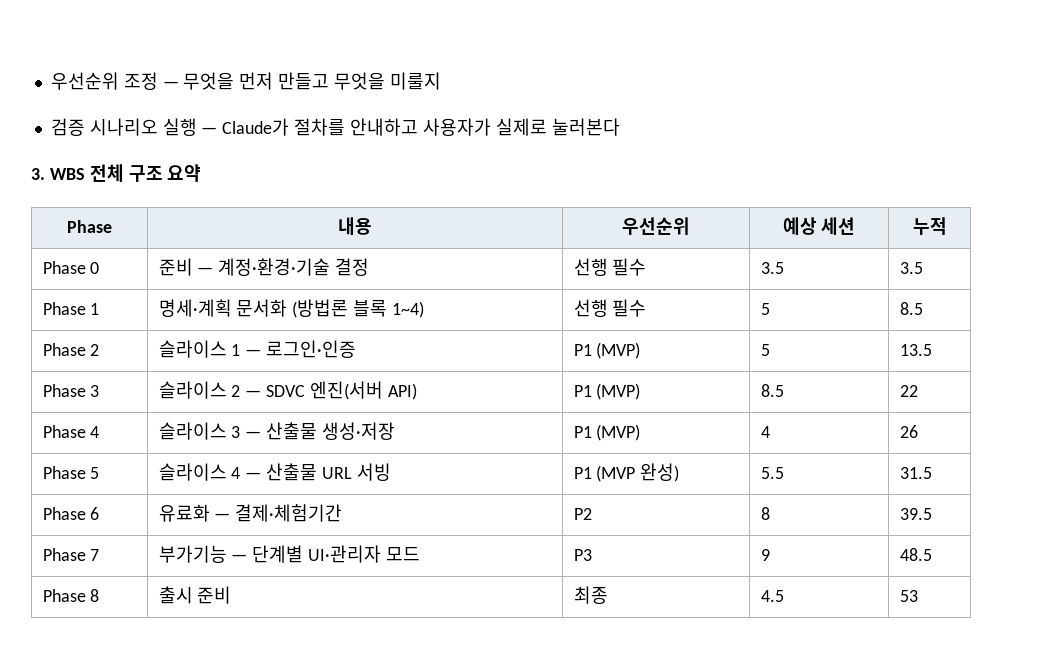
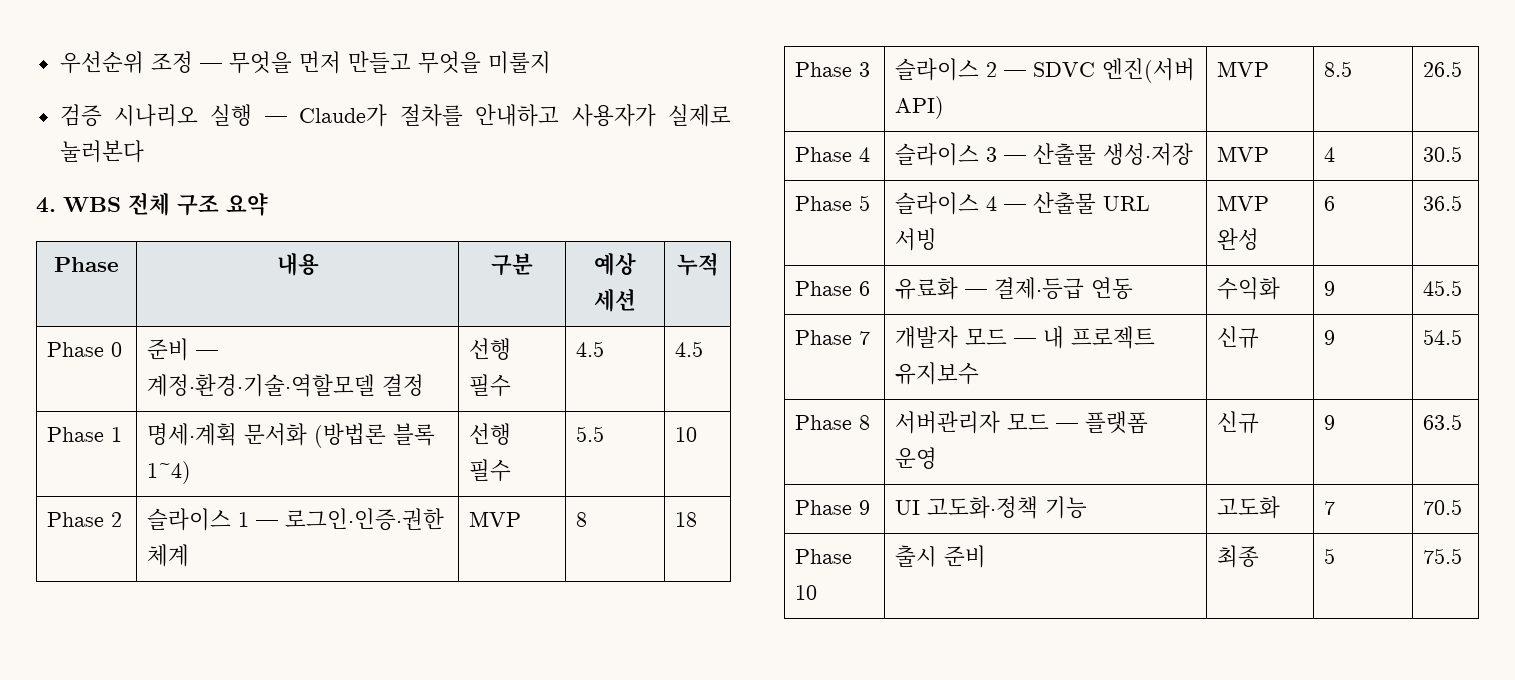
- 3. WBS 전체 구조 요약
+ 4. WBS 전체 구조 요약
- Phase | 내용 | 우선순위 | 예상 세션 | 누적
+ Phase | 내용 | 구분 | 예상 세션 | 누적
- Phase 0 | 준비 — 계정·환경·기술 결정 | 선행 필수 | 3.5 | 3.5
+ Phase 0 | 준비 — 계정·환경·기술·역할모델 결정 | 선행 필수 | 4.5 | 4.5
- Phase 1 | 명세·계획 문서화 (방법론 블록 1~4) | 선행 필수 | 5 | 8.5
+ Phase 1 | 명세·계획 문서화 (방법론 블록 1~4) | 선행 필수 | 5.5 | 10
- Phase 2 | 슬라이스 1 — 로그인·인증 | P1 (MVP) | 5 | 13.5
+ Phase 2 | 슬라이스 1 — 로그인·인증·권한 체계 | MVP | 8 | 18
- Phase 3 | 슬라이스 2 — SDVC 엔진(서버 API) | P1 (MVP) | 8.5 | 22
+ Phase 3 | 슬라이스 2 — SDVC 엔진(서버 API) | MVP | 8.5 | 26.5
- Phase 4 | 슬라이스 3 — 산출물 생성·저장 | P1 (MVP) | 4 | 26
+ Phase 4 | 슬라이스 3 — 산출물 생성·저장 | MVP | 4 | 30.5
- Phase 5 | 슬라이스 4 — 산출물 URL 서빙 | P1 (MVP 완성) | 5.5 | 31.5
+ Phase 5 | 슬라이스 4 — 산출물 URL 서빙 | MVP 완성 | 6 | 36.5
- Phase 6 | 유료화 — 결제·체험기간 | P2 | 8 | 39.5
- Phase 7 | 부가기능 — 단계별 UI·관리자 모드 | P3 | 9 | 48.5
+ Phase 6 | 유료화 — 결제·등급 연동 | 수익화 | 9 | 45.5
+ Phase 7 | 개발자 모드 — 내 프로젝트 유지보수 | 신규 | 9 | 54.5
- Phase 8 | 출시 준비 | 최종 | 4.5 | 53
+ Phase 8 | 서버관리자 모드 — 플랫폼 운영 | 신규 | 9 | 63.5
+ Phase 9 | UI 고도화·정책 기능 | 고도화 | 7 | 70.5
+ Phase 10 | 출시 준비 | 최종 | 5 | 75.5

